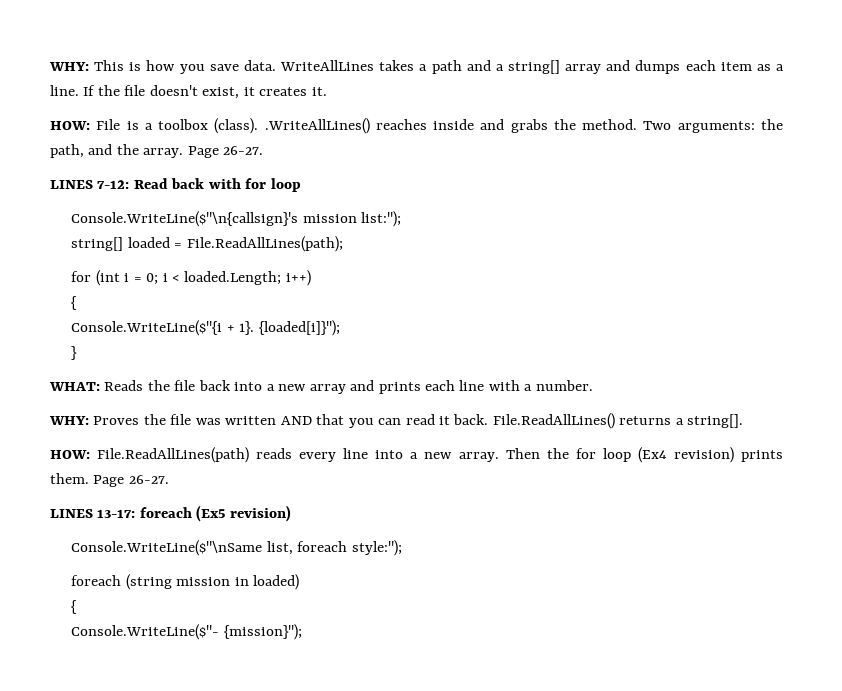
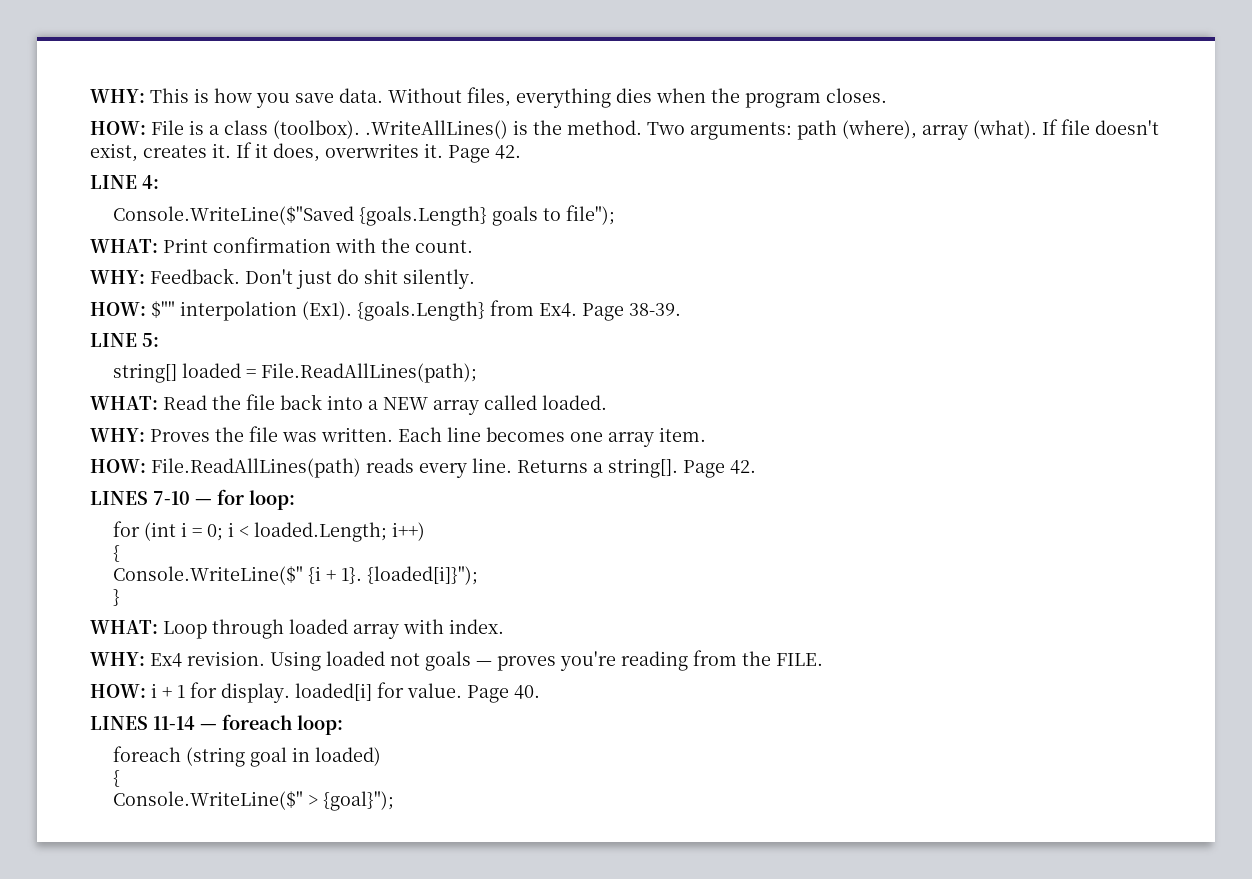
- WriteAllLines takes a path and a string[] array and dumps each item as a line. If the file doesn't exist, it creates it.
- HOW: File is a toolbox (class). .WriteAllLines() reaches inside and grabs the method. Two arguments: the path, and the array. Page 26-27.
- LINES 7-12: Read back with for loop
- Console.WriteLine($"\n{callsign}'s mission list:");
+ Without files, everything dies when the program closes.
+ HOW: File is a class (toolbox). .WriteAllLines() is the method. Two arguments: path (where), array (what). If file doesn't exist, creates it. If it does, overwrites it. Page 42.
+ LINE 4:
+ Console.WriteLine($"Saved {goals.Length} goals to file");
+ WHAT: Print confirmation with the count.
+ WHY: Feedback. Don't just do shit silently.
+ HOW: $"" interpolation (Ex1). {goals.Length} from Ex4. Page 38-39.
+ LINE 5:
  string[] loaded = File.ReadAllLines(path);
+ WHAT: Read the file back into a NEW array called loaded.
+ WHY: Proves the file was written. Each line becomes one array item.
+ HOW: File.ReadAllLines(path) reads every line. Returns a string[]. Page 42.
+ LINES 7-10 — for loop:
- Console.WriteLine($"{i + 1}.
+ Console.WriteLine($" {i + 1}.
- WHAT: Reads the file back into a new array and prints each line with a number.
- WHY: Proves the file was written AND that you can read it back. File.ReadAllLines() returns a string[].
- HOW: File.ReadAllLines(path) reads every line into a new array. Then the for loop (Ex4 revision) prints them. Page 26-27.
- LINES 13-17: foreach (Ex5 revision)
- Console.WriteLine($"\nSame list, foreach style:");
+ WHAT: Loop through loaded array with index.
+ WHY: Ex4 revision. Using loaded not goals — proves you're reading from the FILE.
+ HOW: i + 1 for display. loaded[i] for value. Page 40.
+ LINES 11-14 — foreach loop:
- foreach (string mission in loaded)
+ foreach (string goal in loaded)
- Console.WriteLine($"- {mission}");
+ Console.WriteLine($" > {goal}");

